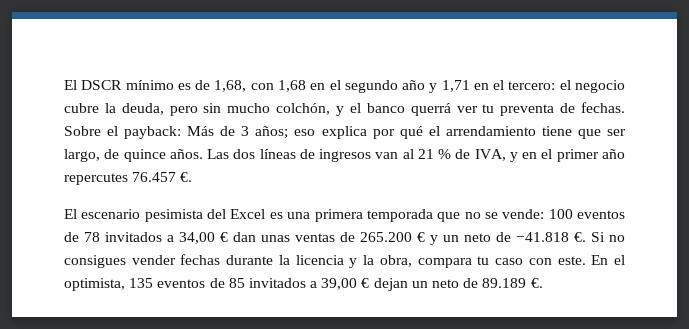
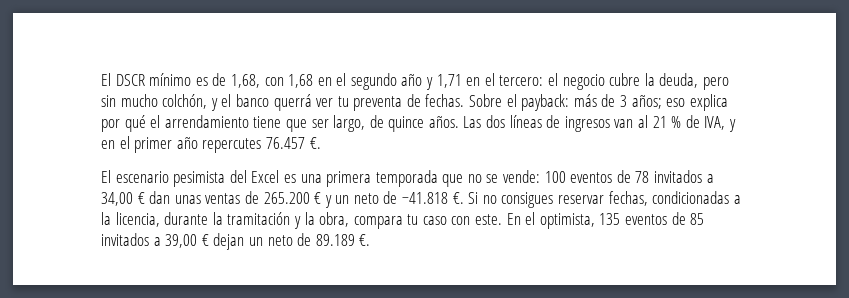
- Sobre el payback: Más de 3 años; eso explica por qué el arrendamiento tiene que ser largo, de quince años.
+ Sobre el payback: más de 3 años; eso explica por qué el arrendamiento tiene que ser largo, de quince años.
- Si no consigues vender fechas durante la licencia y la obra, compara tu caso con este.
+ Si no consigues reservar fechas, condicionadas a la licencia, durante la tramitación y la obra, compara tu caso con este.

